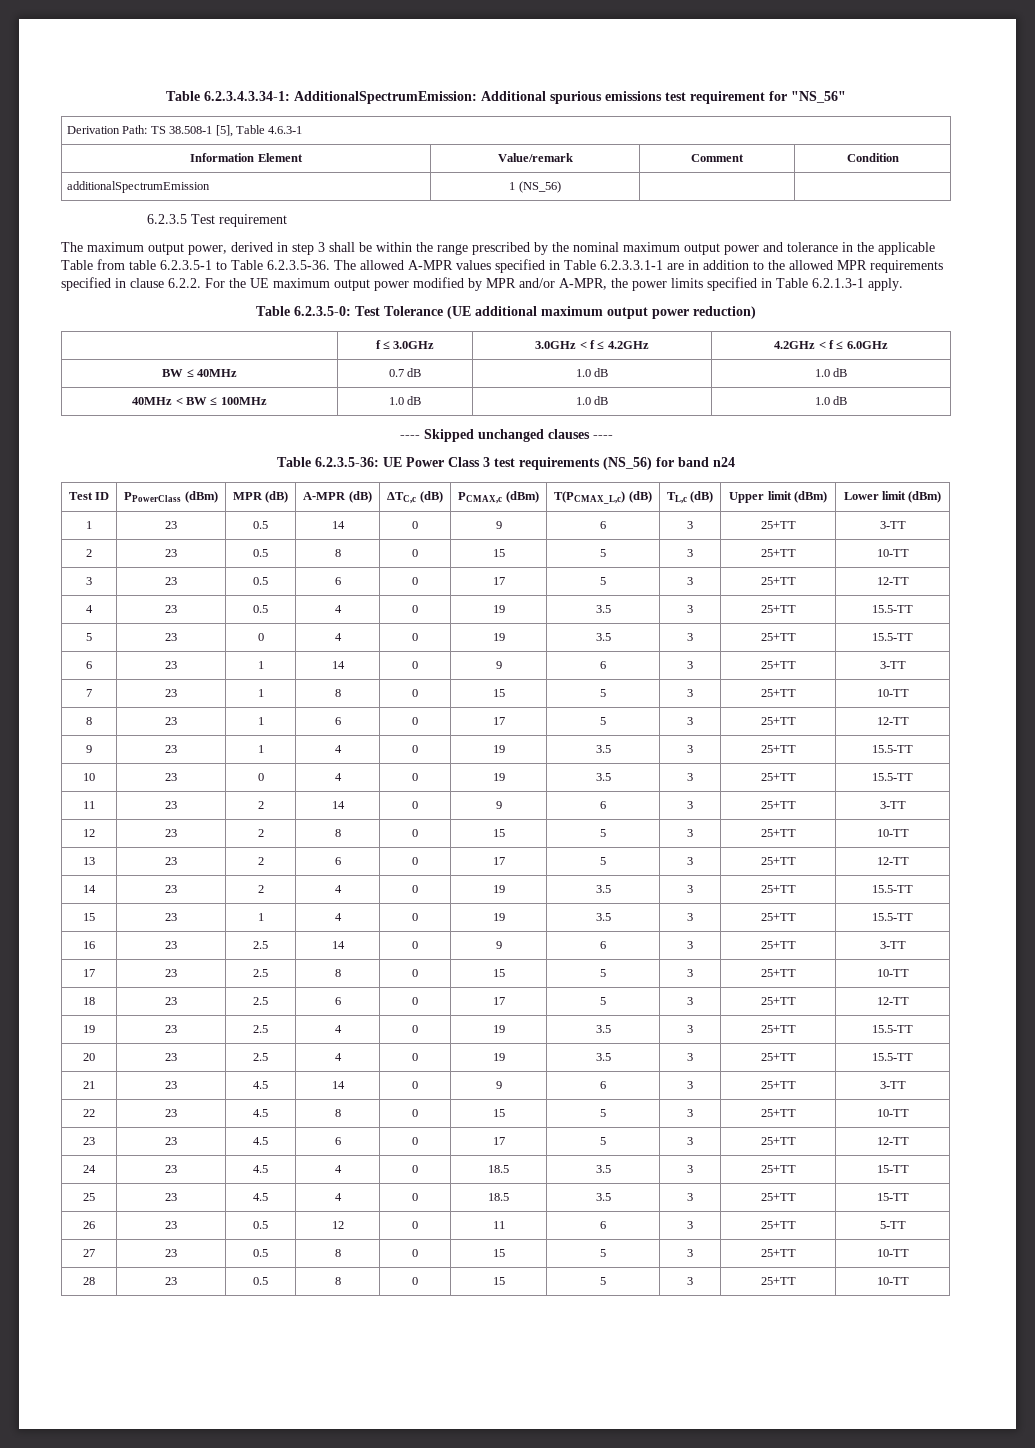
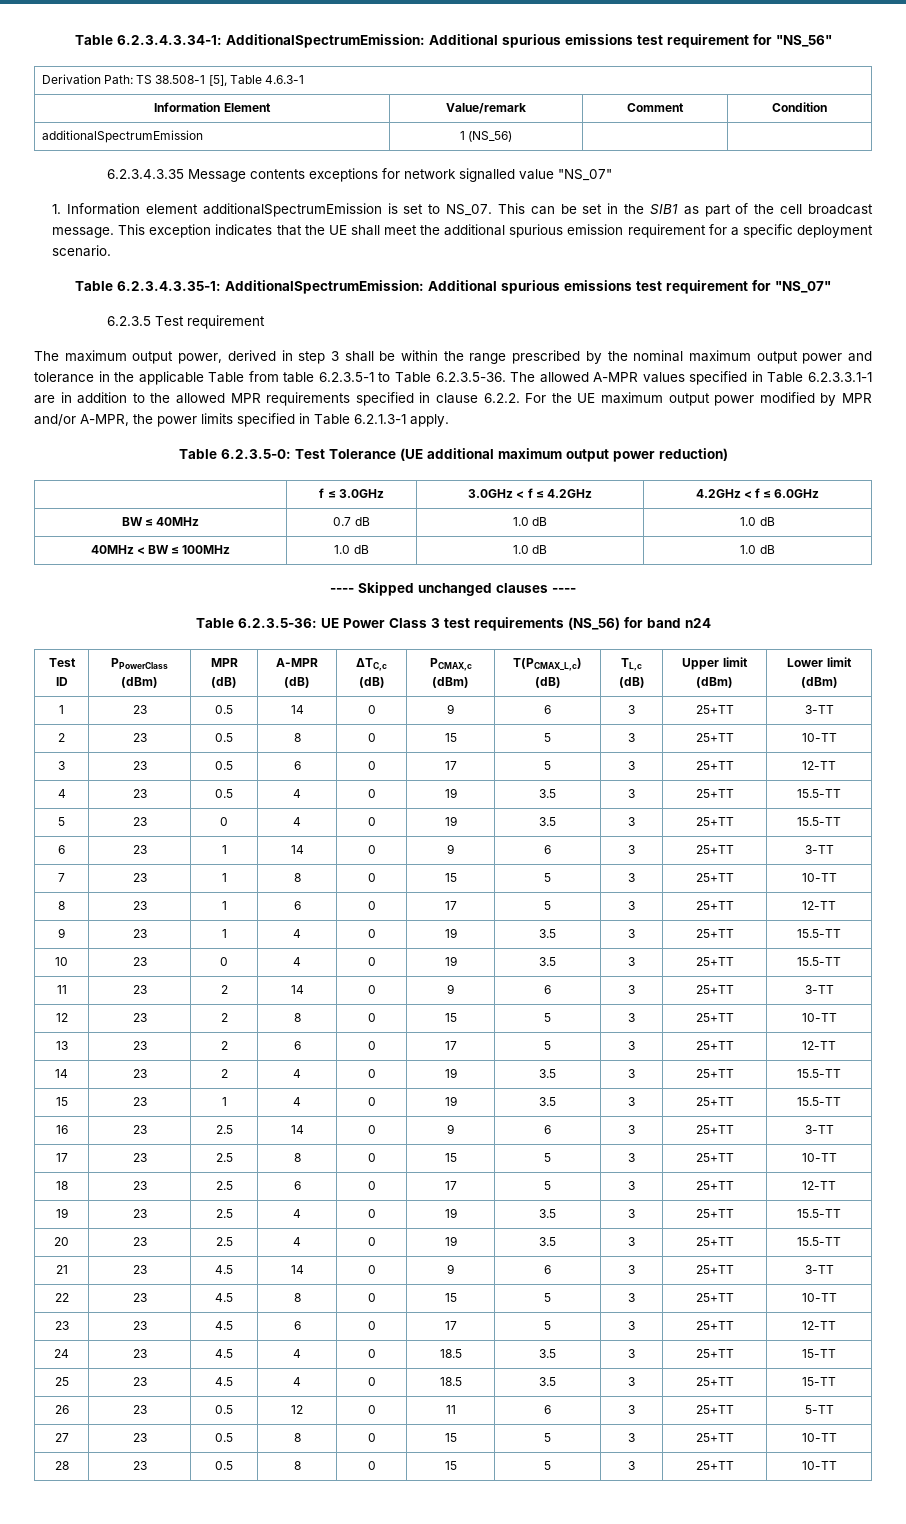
+ 6.2.3.4.3.35 Message contents exceptions for network signalled value "NS_07"
+ 1. Information element additionalSpectrumEmission is set to NS_07. This can be set in the SIB1 as part of the cell broadcast message. This exception indicates that the UE shall meet the additional spurious emission requirement for a specific deployment scenario.
+ Table 6.2.3.4.3.35-1: AdditionalSpectrumEmission: Additional spurious emissions test requirement for "NS_07"

